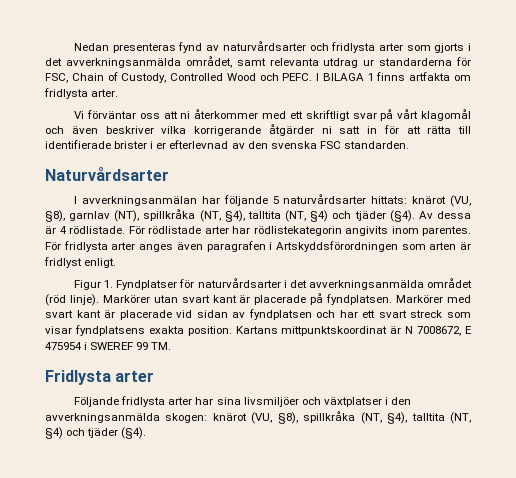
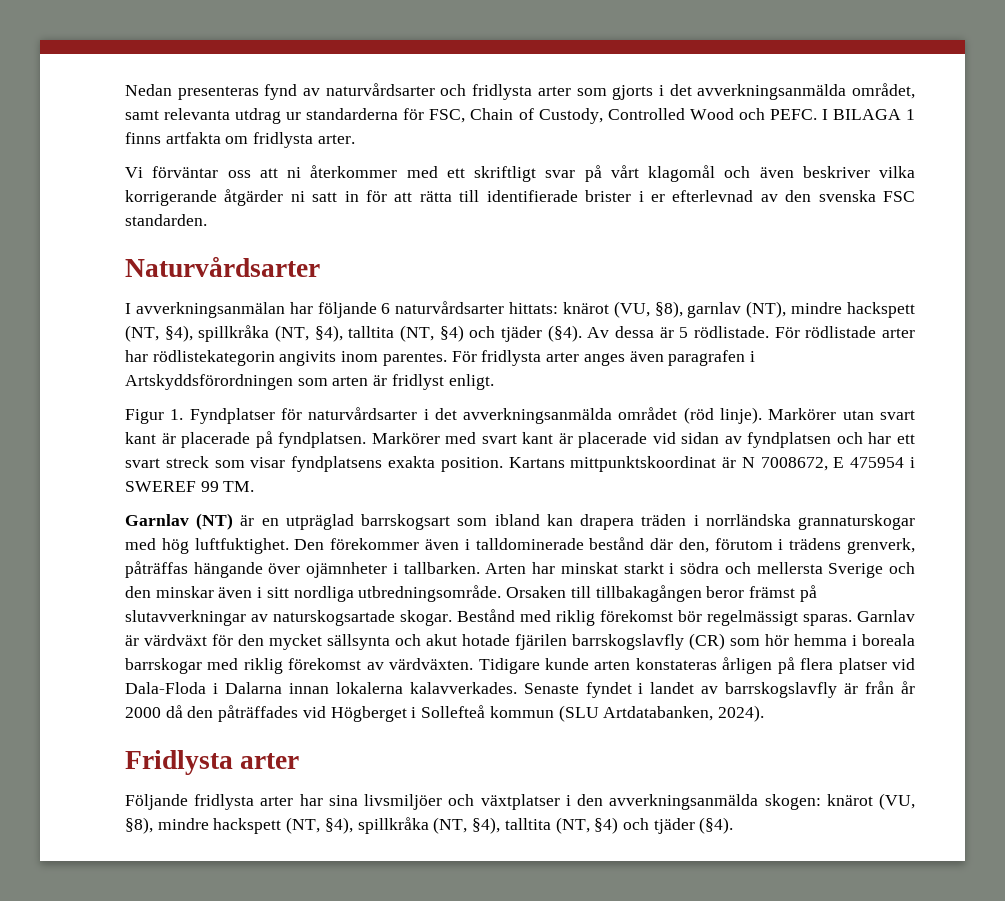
- I avverkningsanmälan har följande 5 naturvårdsarter hittats: knärot (VU, §8), garnlav (NT), spillkråka (NT, §4), talltita (NT, §4) och tjäder (§4).
+ I avverkningsanmälan har följande 6 naturvårdsarter hittats: knärot (VU, §8), garnlav (NT), mindre hackspett (NT, §4), spillkråka (NT, §4), talltita (NT, §4) och tjäder (§4).
- Av dessa är 4 rödlistade.
+ Av dessa är 5 rödlistade.
+ Garnlav (NT) är en utpräglad barrskogsart som ibland kan drapera träden i norrländska grannaturskogar med hög luftfuktighet. Den förekommer även i talldominerade bestånd där den, förutom i trädens grenverk, påträffas hängande över ojämnheter i tallbarken. Arten har minskat starkt i södra och mellersta Sverige och den minskar även i sitt nordliga utbredningsområde. Orsaken till tillbakagången beror främst på slutavverkningar av naturskogsartade skogar. Bestånd med riklig förekomst bör regelmässigt sparas. Garnlav är värdväxt för den mycket sällsynta och akut hotade fjärilen barrskogslavfly (CR) som hör hemma i boreala barrskogar med riklig förekomst av värdväxten. Tidigare kunde arten konstateras årligen på flera platser vid Dala-Floda i Dalarna innan lokalerna kalavverkades. Senaste fyndet i landet av barrskogslavfly är från år 2000 då den påträffades vid Högberget i Sollefteå kommun (SLU Artdatabanken, 2024).
- Följande fridlysta arter har sina livsmiljöer och växtplatser i den avverkningsanmälda skogen: knärot (VU, §8), spillkråka (NT, §4), talltita (NT, §4) och tjäder (§4).
+ Följande fridlysta arter har sina livsmiljöer och växtplatser i den avverkningsanmälda skogen: knärot (VU, §8), mindre hackspett (NT, §4), spillkråka (NT, §4), talltita (NT, §4) och tjäder (§4).

